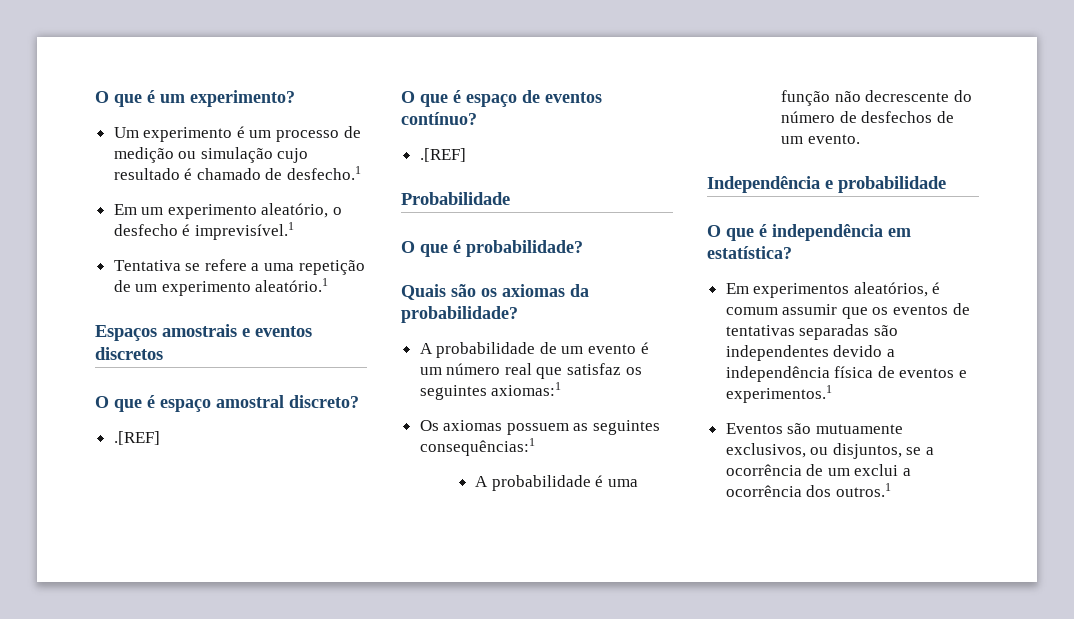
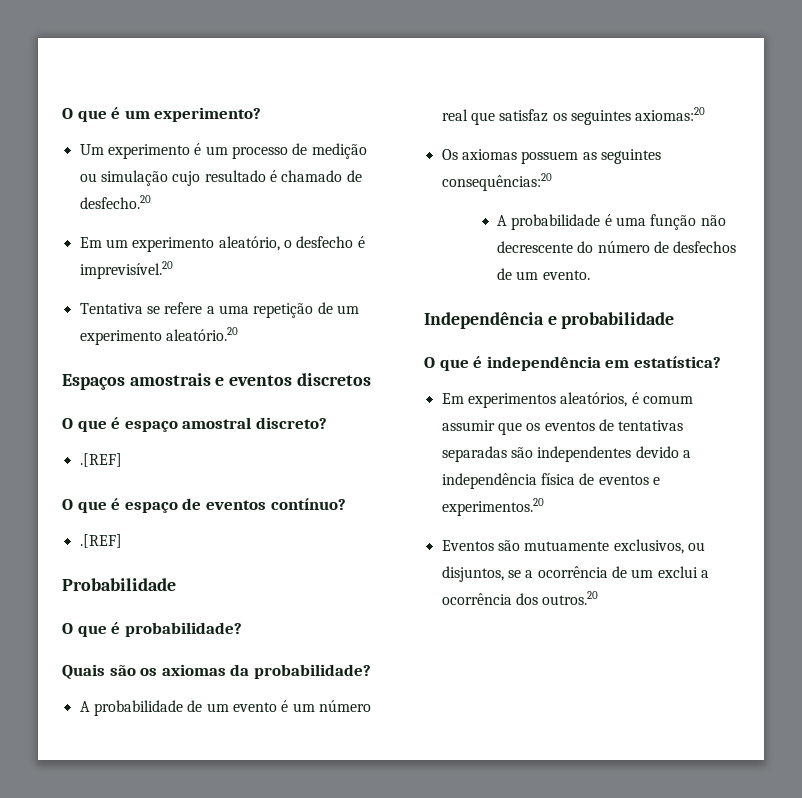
- Um experimento é um processo de medição ou simulação cujo resultado é chamado de desfecho.1
+ Um experimento é um processo de medição ou simulação cujo resultado é chamado de desfecho.20
- Em um experimento aleatório, o desfecho é imprevisível.1
+ Em um experimento aleatório, o desfecho é imprevisível.20
- Tentativa se refere a uma repetição de um experimento aleatório.1
+ Tentativa se refere a uma repetição de um experimento aleatório.20
- A probabilidade de um evento é um número real que satisfaz os seguintes axiomas:1
+ A probabilidade de um evento é um número real que satisfaz os seguintes axiomas:20
- Os axiomas possuem as seguintes consequências:1
+ Os axiomas possuem as seguintes consequências:20
- Em experimentos aleatórios, é comum assumir que os eventos de tentativas separadas são independentes devido a independência física de eventos e experimentos.1
+ Em experimentos aleatórios, é comum assumir que os eventos de tentativas separadas são independentes devido a independência física de eventos e experimentos.20
- Eventos são mutuamente exclusivos, ou disjuntos, se a ocorrência de um exclui a ocorrência dos outros.1
+ Eventos são mutuamente exclusivos, ou disjuntos, se a ocorrência de um exclui a ocorrência dos outros.20

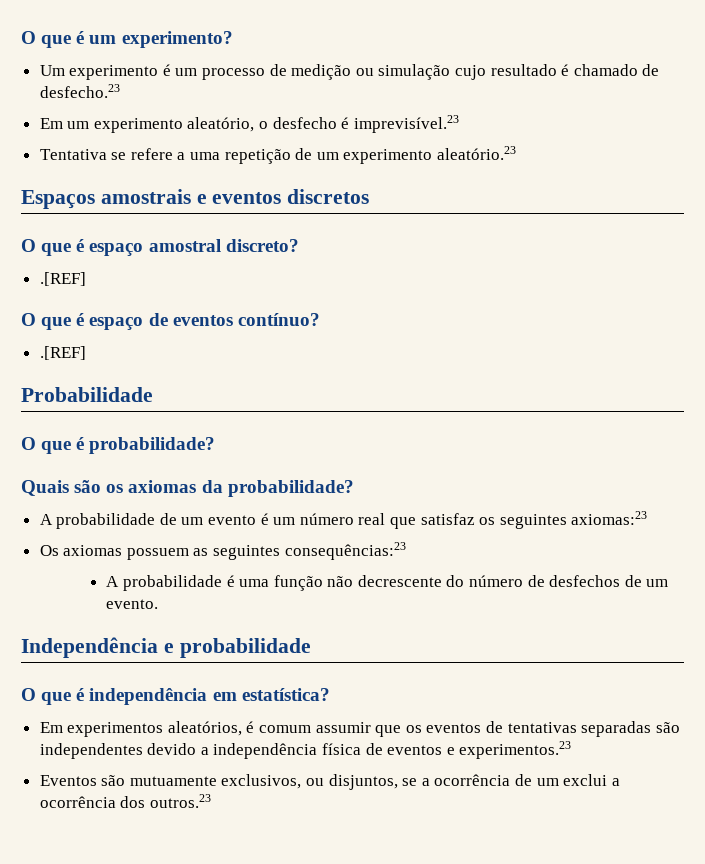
- Um experimento é um processo de medição ou simulação cujo resultado é chamado de desfecho.20
+ Um experimento é um processo de medição ou simulação cujo resultado é chamado de desfecho.23
- Em um experimento aleatório, o desfecho é imprevisível.20
+ Em um experimento aleatório, o desfecho é imprevisível.23
- Tentativa se refere a uma repetição de um experimento aleatório.20
+ Tentativa se refere a uma repetição de um experimento aleatório.23
- A probabilidade de um evento é um número real que satisfaz os seguintes axiomas:20
+ A probabilidade de um evento é um número real que satisfaz os seguintes axiomas:23
- Os axiomas possuem as seguintes consequências:20
+ Os axiomas possuem as seguintes consequências:23
- Em experimentos aleatórios, é comum assumir que os eventos de tentativas separadas são independentes devido a independência física de eventos e experimentos.20
+ Em experimentos aleatórios, é comum assumir que os eventos de tentativas separadas são independentes devido a independência física de eventos e experimentos.23
- Eventos são mutuamente exclusivos, ou disjuntos, se a ocorrência de um exclui a ocorrência dos outros.20
+ Eventos são mutuamente exclusivos, ou disjuntos, se a ocorrência de um exclui a ocorrência dos outros.23

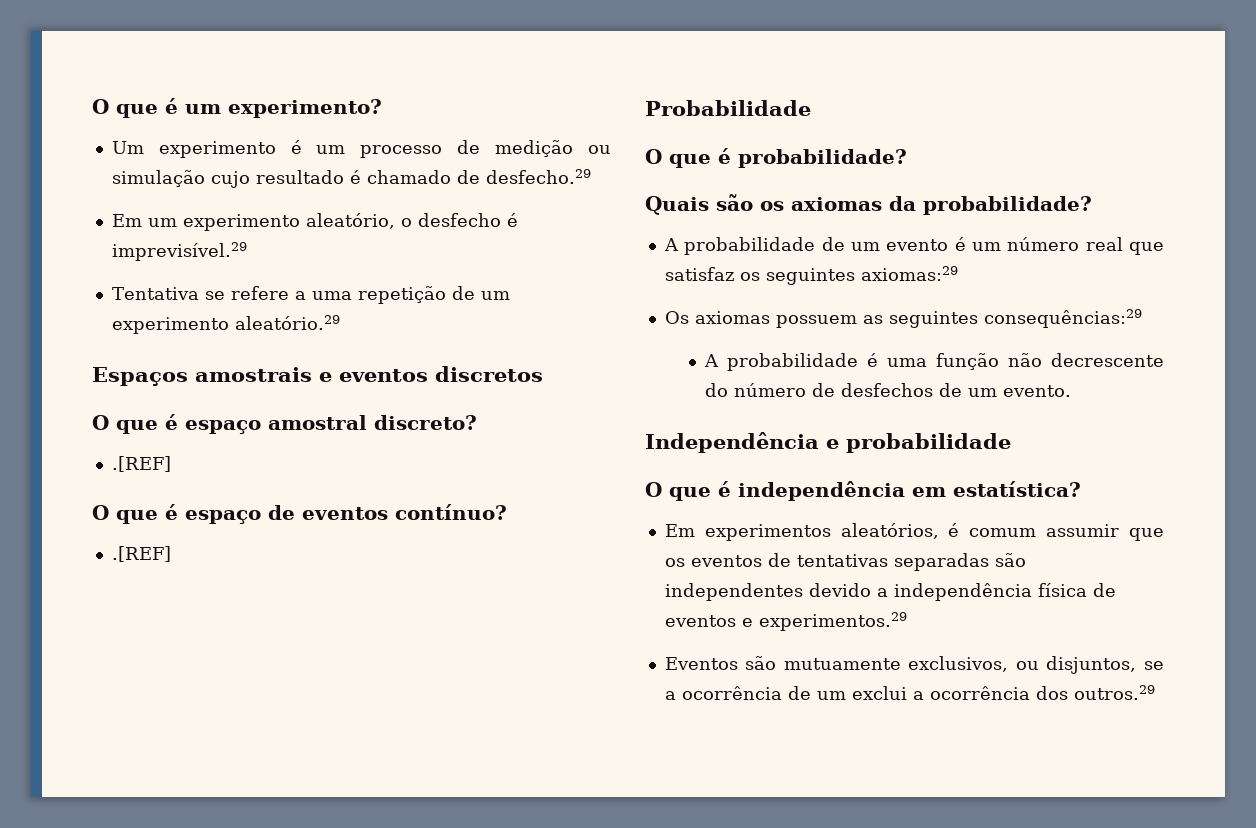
- Um experimento é um processo de medição ou simulação cujo resultado é chamado de desfecho.23
+ Um experimento é um processo de medição ou simulação cujo resultado é chamado de desfecho.29
- Em um experimento aleatório, o desfecho é imprevisível.23
+ Em um experimento aleatório, o desfecho é imprevisível.29
- Tentativa se refere a uma repetição de um experimento aleatório.23
+ Tentativa se refere a uma repetição de um experimento aleatório.29
- A probabilidade de um evento é um número real que satisfaz os seguintes axiomas:23
+ A probabilidade de um evento é um número real que satisfaz os seguintes axiomas:29
- Os axiomas possuem as seguintes consequências:23
+ Os axiomas possuem as seguintes consequências:29
- Em experimentos aleatórios, é comum assumir que os eventos de tentativas separadas são independentes devido a independência física de eventos e experimentos.23
+ Em experimentos aleatórios, é comum assumir que os eventos de tentativas separadas são independentes devido a independência física de eventos e experimentos.29
- Eventos são mutuamente exclusivos, ou disjuntos, se a ocorrência de um exclui a ocorrência dos outros.23
+ Eventos são mutuamente exclusivos, ou disjuntos, se a ocorrência de um exclui a ocorrência dos outros.29

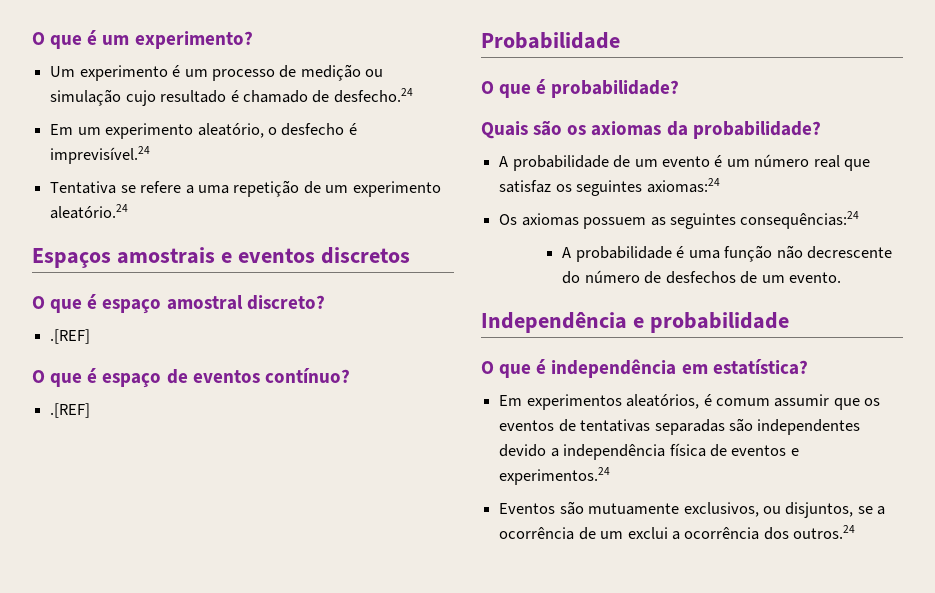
- Um experimento é um processo de medição ou simulação cujo resultado é chamado de desfecho.29
+ Um experimento é um processo de medição ou simulação cujo resultado é chamado de desfecho.24
- Em um experimento aleatório, o desfecho é imprevisível.29
+ Em um experimento aleatório, o desfecho é imprevisível.24
- Tentativa se refere a uma repetição de um experimento aleatório.29
+ Tentativa se refere a uma repetição de um experimento aleatório.24
- A probabilidade de um evento é um número real que satisfaz os seguintes axiomas:29
+ A probabilidade de um evento é um número real que satisfaz os seguintes axiomas:24
- Os axiomas possuem as seguintes consequências:29
+ Os axiomas possuem as seguintes consequências:24
- Em experimentos aleatórios, é comum assumir que os eventos de tentativas separadas são independentes devido a independência física de eventos e experimentos.29
+ Em experimentos aleatórios, é comum assumir que os eventos de tentativas separadas são independentes devido a independência física de eventos e experimentos.24
- Eventos são mutuamente exclusivos, ou disjuntos, se a ocorrência de um exclui a ocorrência dos outros.29
+ Eventos são mutuamente exclusivos, ou disjuntos, se a ocorrência de um exclui a ocorrência dos outros.24

